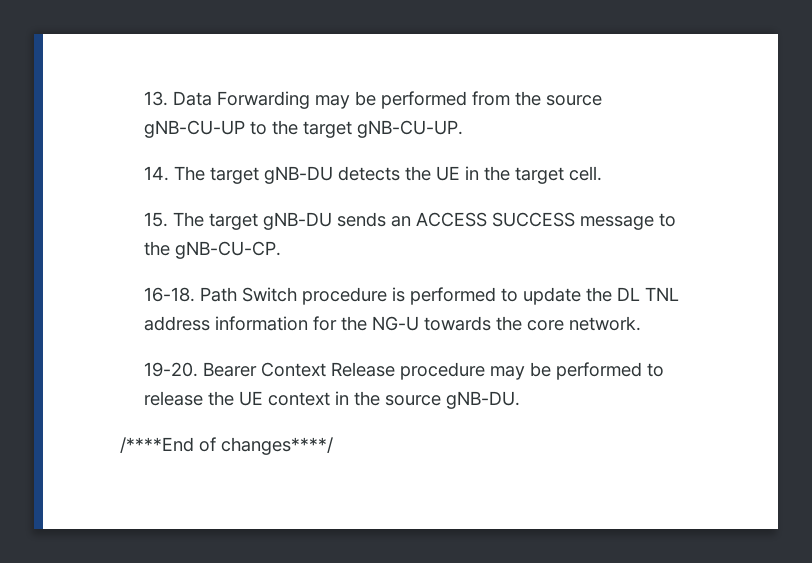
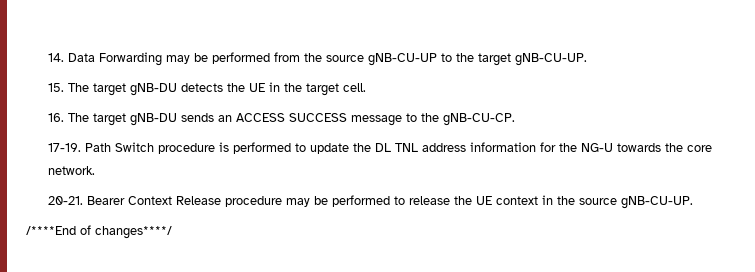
- 13. Data Forwarding may be performed from the source gNB-CU-UP to the target gNB-CU-UP.
+ 14. Data Forwarding may be performed from the source gNB-CU-UP to the target gNB-CU-UP.
- 14. The target gNB-DU detects the UE in the target cell.
+ 15. The target gNB-DU detects the UE in the target cell.
- 15. The target gNB-DU sends an ACCESS SUCCESS message to the gNB-CU-CP.
+ 16. The target gNB-DU sends an ACCESS SUCCESS message to the gNB-CU-CP.
- 16-18.
+ 17-19.
- 19-20.
+ 20-21.
- Bearer Context Release procedure may be performed to release the UE context in the source gNB-DU.
+ Bearer Context Release procedure may be performed to release the UE context in the source gNB-CU-UP.

